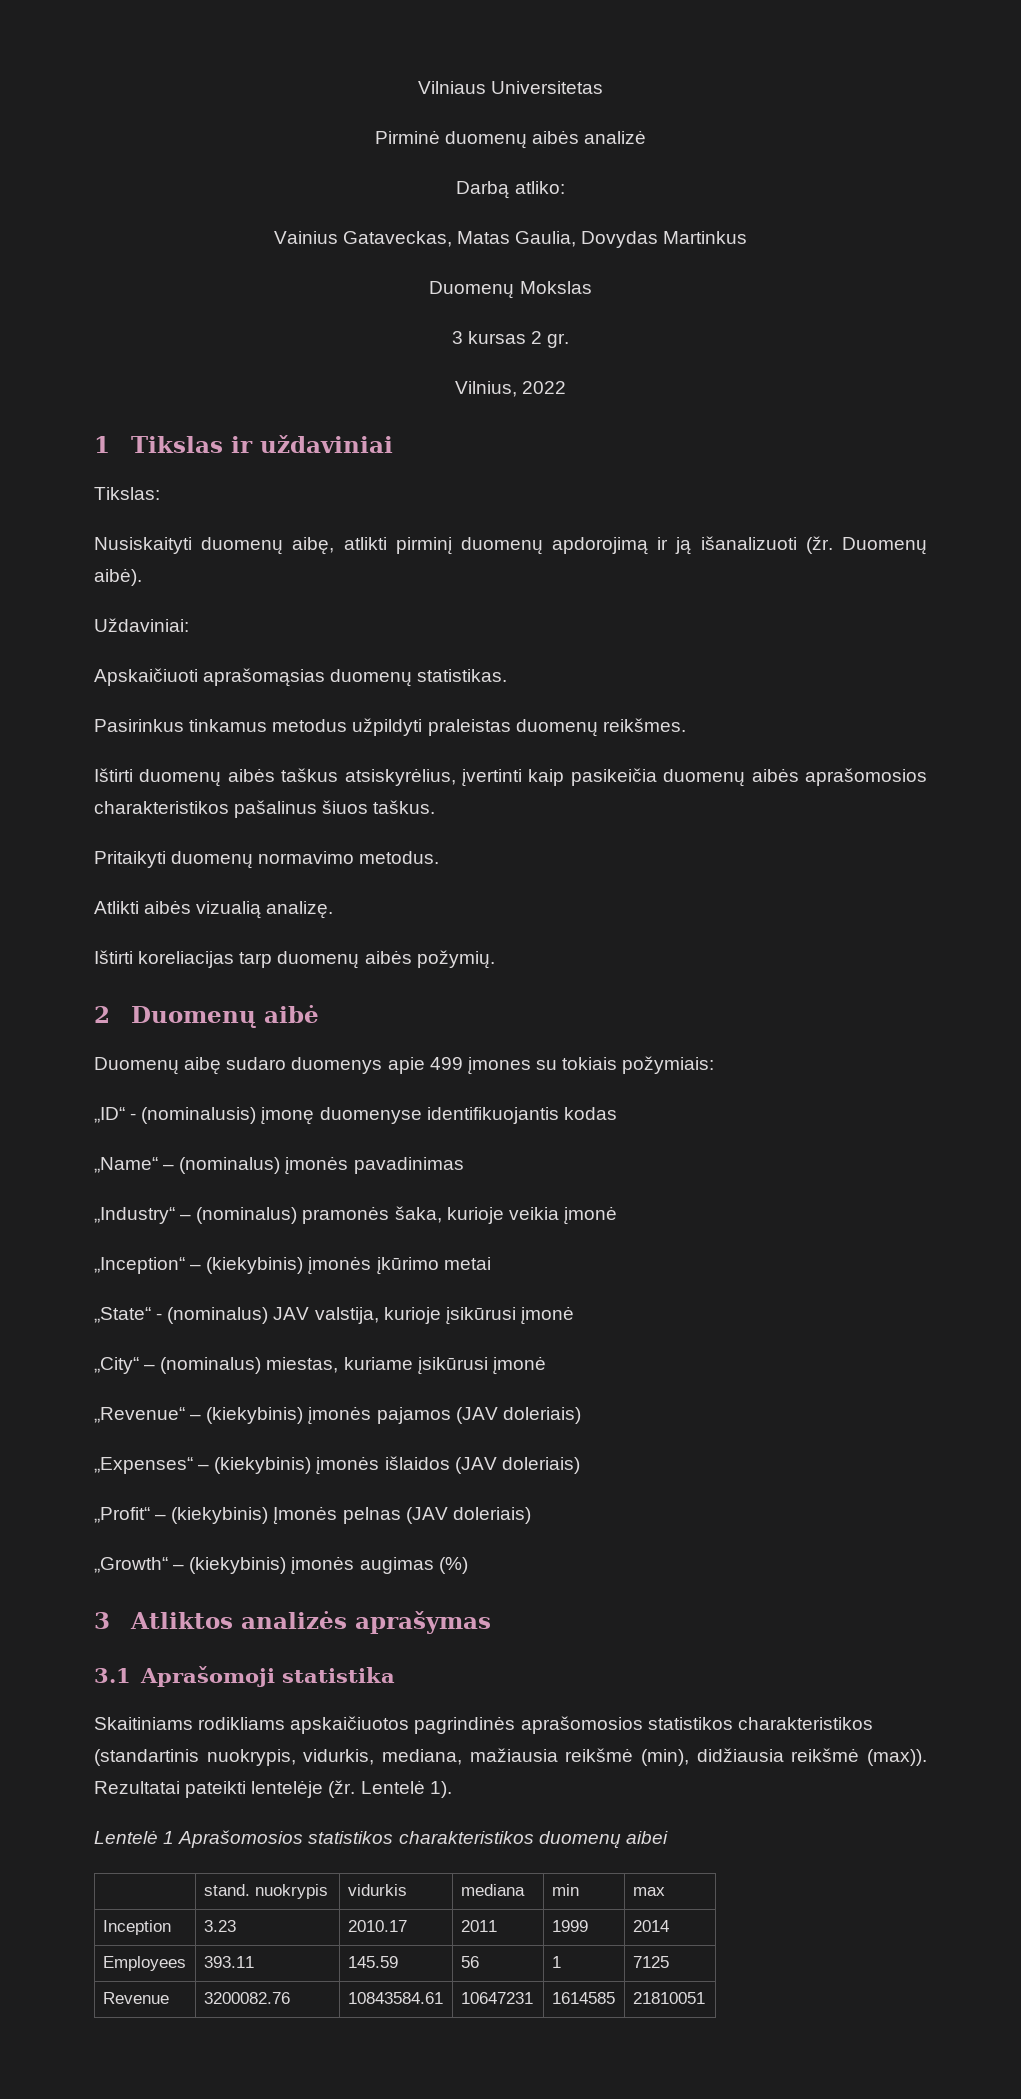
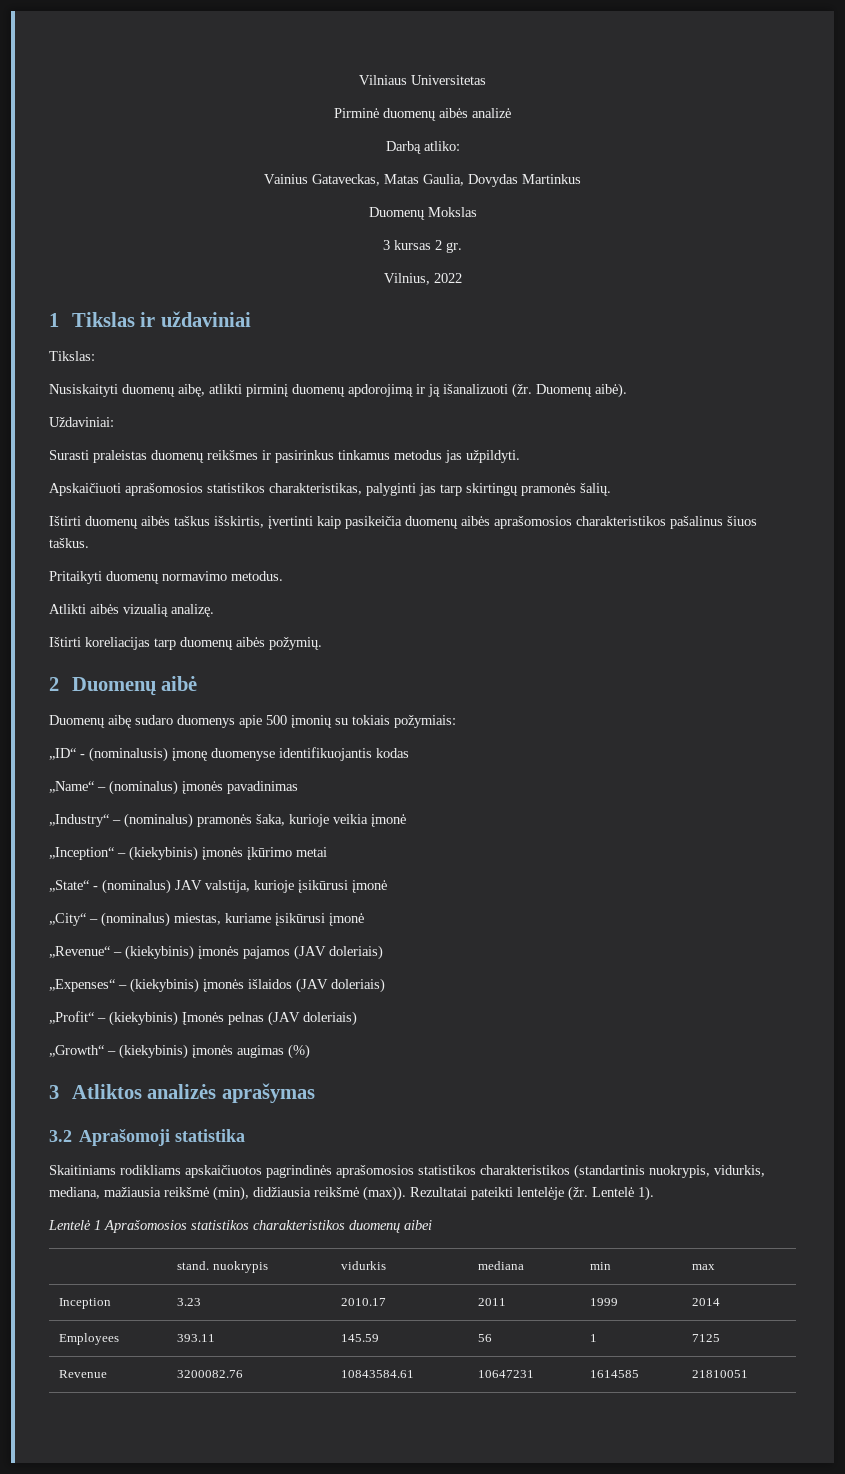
- Apskaičiuoti aprašomąsias duomenų statistikas.
- Pasirinkus tinkamus metodus užpildyti praleistas duomenų reikšmes.
+ Surasti praleistas duomenų reikšmes ir pasirinkus tinkamus metodus jas užpildyti.
+ Apskaičiuoti aprašomosios statistikos charakteristikas, palyginti jas tarp skirtingų pramonės šalių.
- Ištirti duomenų aibės taškus atsiskyrėlius, įvertinti kaip pasikeičia duomenų aibės aprašomosios charakteristikos pašalinus šiuos taškus.
+ Ištirti duomenų aibės taškus išskirtis, įvertinti kaip pasikeičia duomenų aibės aprašomosios charakteristikos pašalinus šiuos taškus.
- Duomenų aibę sudaro duomenys apie 499 įmones su tokiais požymiais:
+ Duomenų aibę sudaro duomenys apie 500 įmonių su tokiais požymiais:
- 3.1 Aprašomoji statistika
+ 3.2 Aprašomoji statistika

